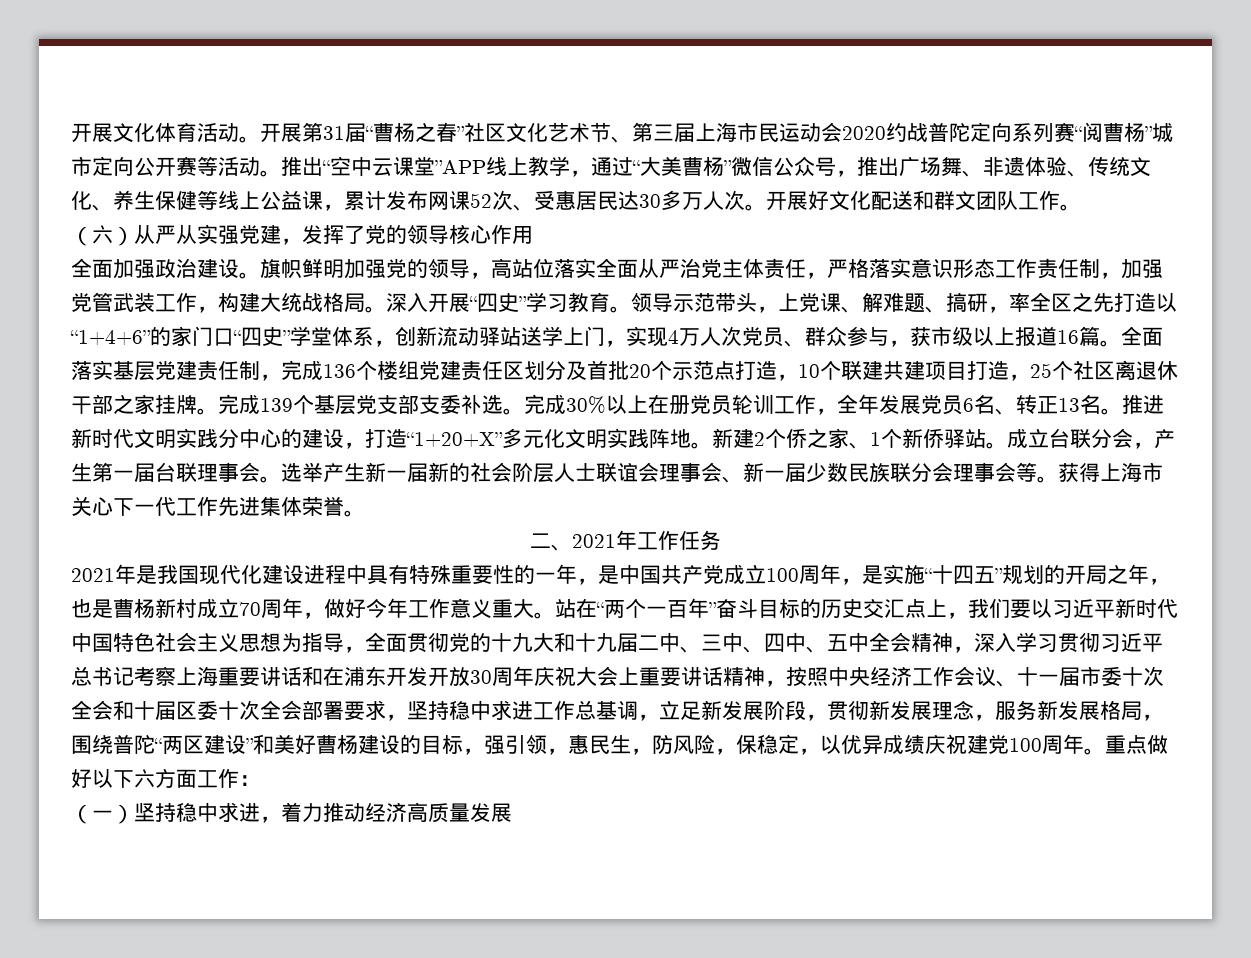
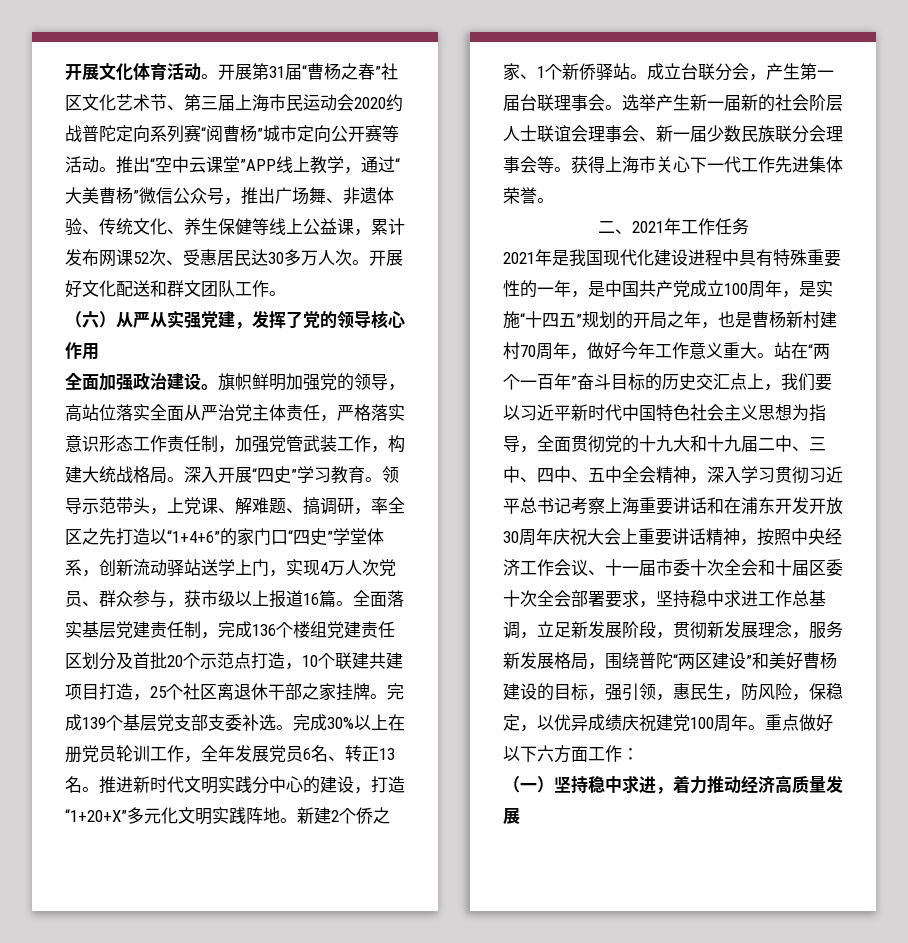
- 领导示范带头，上党课、解难题、搞研，率全区之先打造以“1+4+6”的家门口“四史”学堂体系，创新流动驿站送学上门，实现4万人次党员、群众参与，获市级以上报道16篇。
+ 领导示范带头，上党课、解难题、搞调研，率全区之先打造以“1+4+6”的家门口“四史”学堂体系，创新流动驿站送学上门，实现4万人次党员、群众参与，获市级以上报道16篇。
- 2021年是我国现代化建设进程中具有特殊重要性的一年，是中国共产党成立100周年，是实施“十四五”规划的开局之年，也是曹杨新村成立70周年，做好今年工作意义重大。
+ 2021年是我国现代化建设进程中具有特殊重要性的一年，是中国共产党成立100周年，是实施“十四五”规划的开局之年，也是曹杨新村建村70周年，做好今年工作意义重大。

